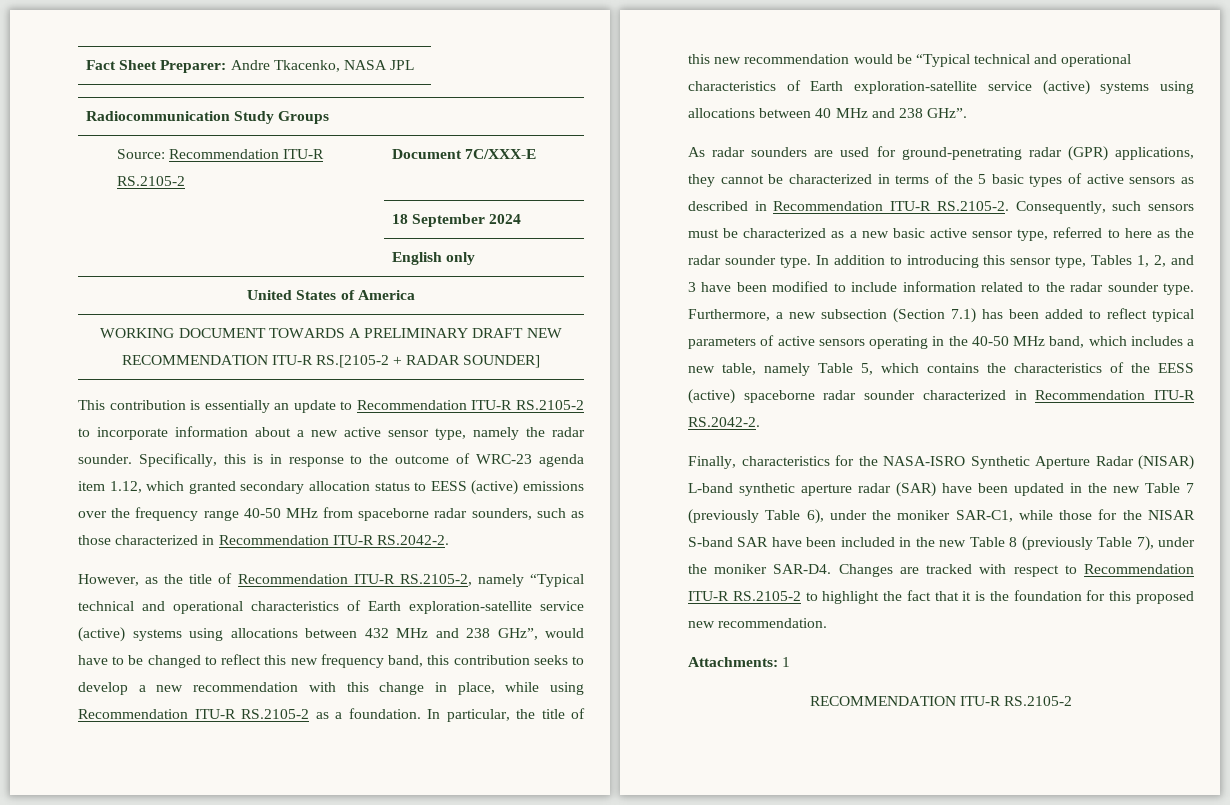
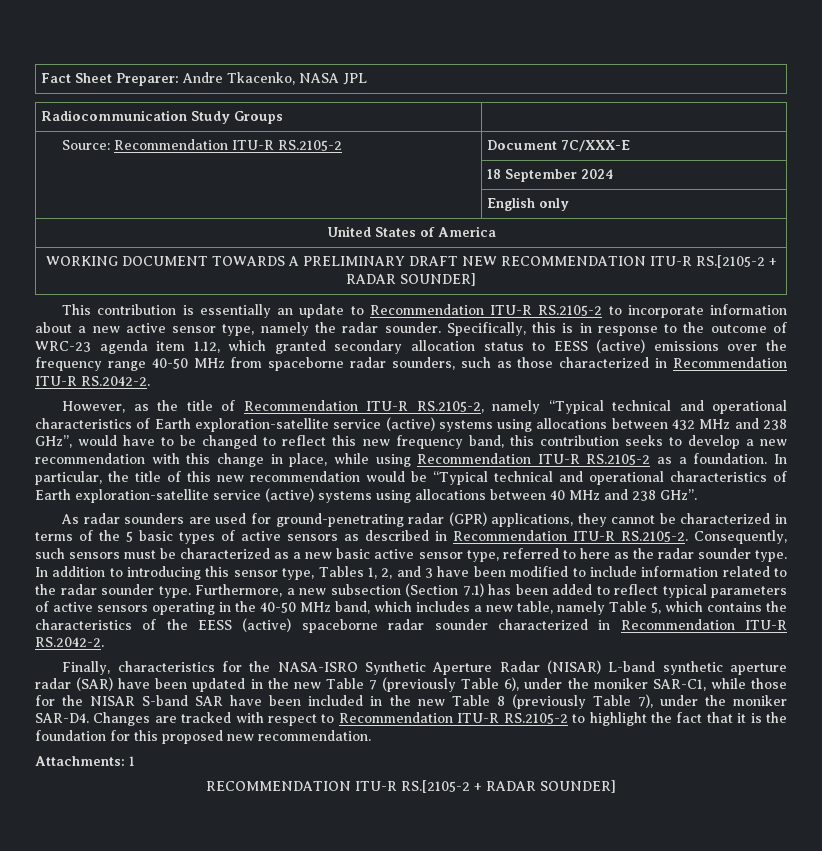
  Attachments: 1
- RECOMMENDATION ITU-R RS.2105-2
+ RECOMMENDATION ITU-R RS.[2105-2 + RADAR SOUNDER]

